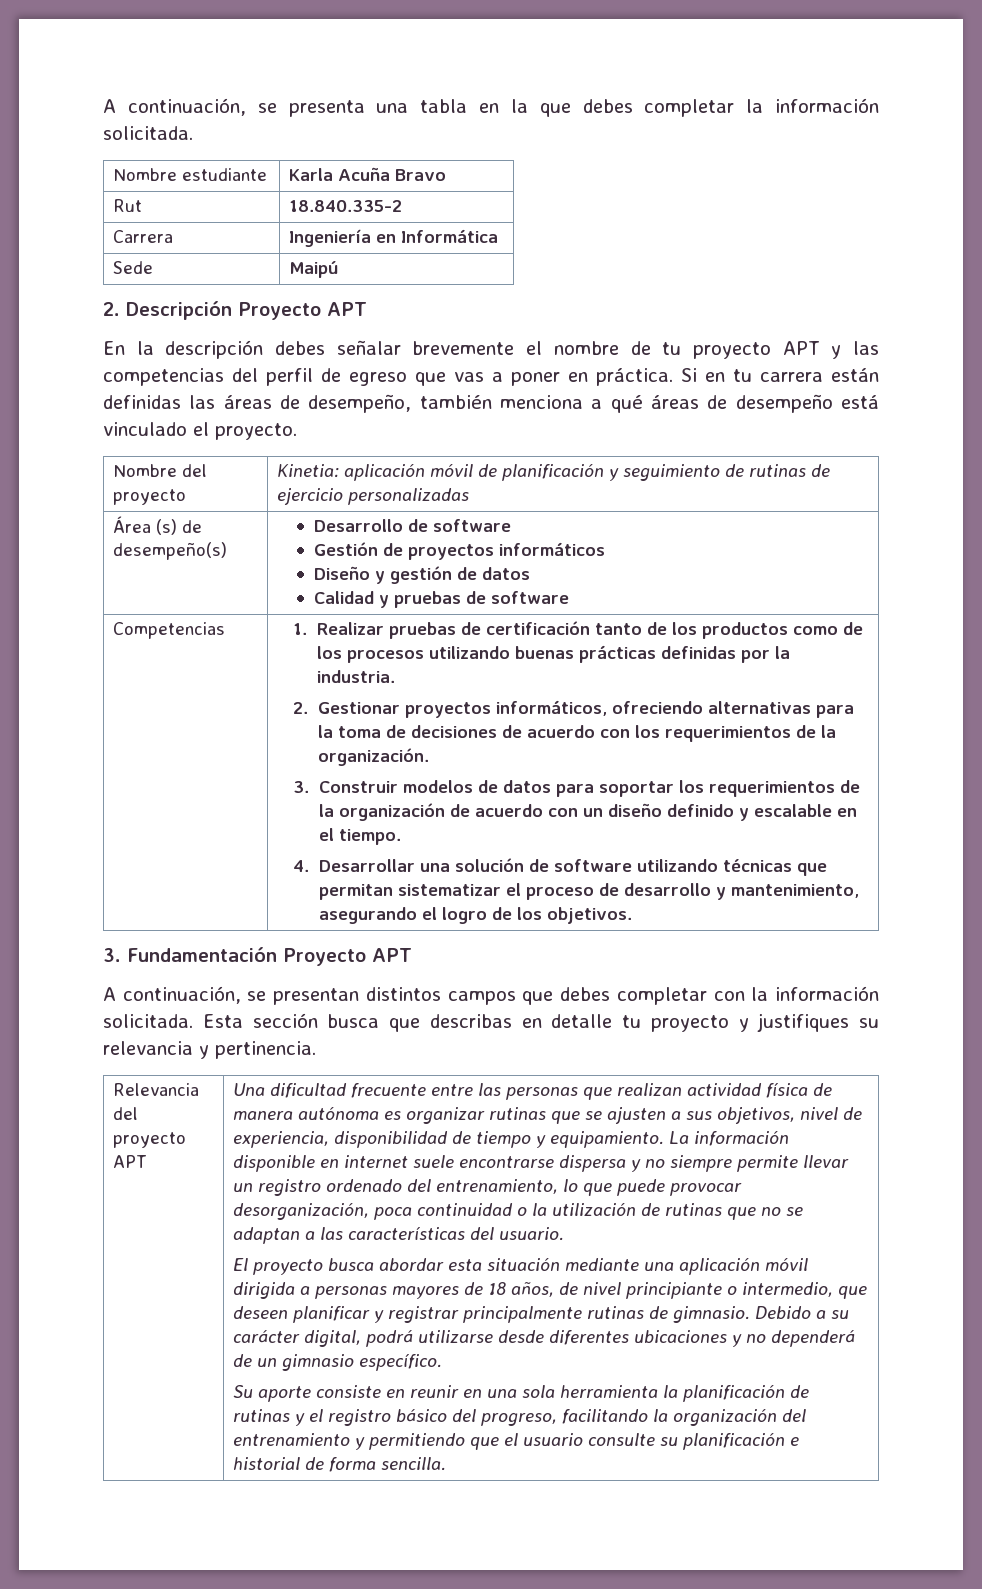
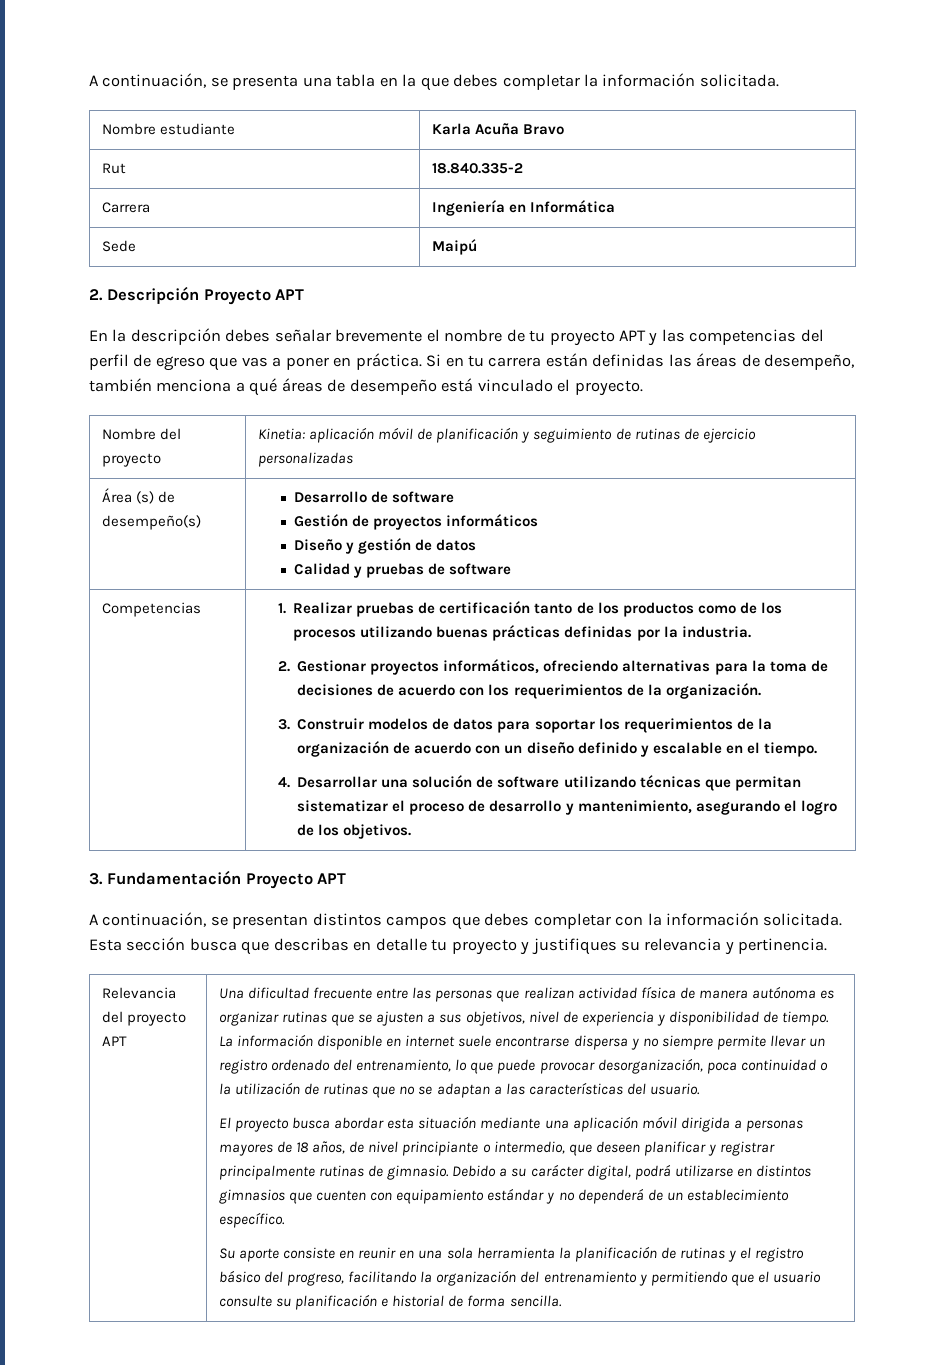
- Una dificultad frecuente entre las personas que realizan actividad física de manera autónoma es organizar rutinas que se ajusten a sus objetivos, nivel de experiencia, disponibilidad de tiempo y equipamiento.
+ Una dificultad frecuente entre las personas que realizan actividad física de manera autónoma es organizar rutinas que se ajusten a sus objetivos, nivel de experiencia y disponibilidad de tiempo.
- Debido a su carácter digital, podrá utilizarse desde diferentes ubicaciones y no dependerá de un gimnasio específico.
+ Debido a su carácter digital, podrá utilizarse en distintos gimnasios que cuenten con equipamiento estándar y no dependerá de un establecimiento específico.

